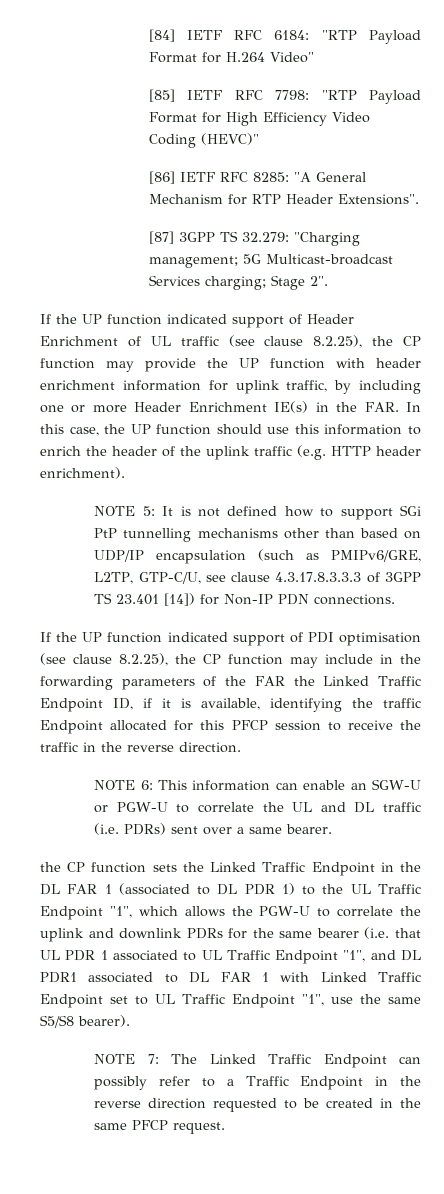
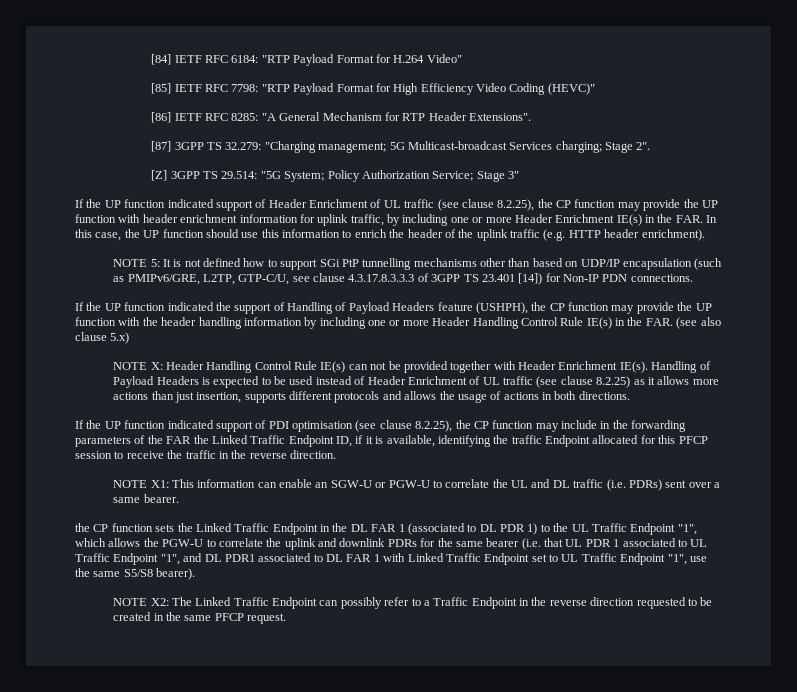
+ [Z] 3GPP TS 29.514: "5G System; Policy Authorization Service; Stage 3"
+ If the UP function indicated the support of Handling of Payload Headers feature (USHPH), the CP function may provide the UP function with the header handling information by including one or more Header Handling Control Rule IE(s) in the FAR. (see also clause 5.x)
+ NOTE X: Header Handling Control Rule IE(s) can not be provided together with Header Enrichment IE(s). Handling of Payload Headers is expected to be used instead of Header Enrichment of UL traffic (see clause 8.2.25) as it allows more actions than just insertion, supports different protocols and allows the usage of actions in both directions.
- NOTE 6: This information can enable an SGW-U or PGW-U to correlate the UL and DL traffic (i.e. PDRs) sent over a same bearer.
+ NOTE X1: This information can enable an SGW-U or PGW-U to correlate the UL and DL traffic (i.e. PDRs) sent over a same bearer.
- NOTE 7: The Linked Traffic Endpoint can possibly refer to a Traffic Endpoint in the reverse direction requested to be created in the same PFCP request.
+ NOTE X2: The Linked Traffic Endpoint can possibly refer to a Traffic Endpoint in the reverse direction requested to be created in the same PFCP request.

